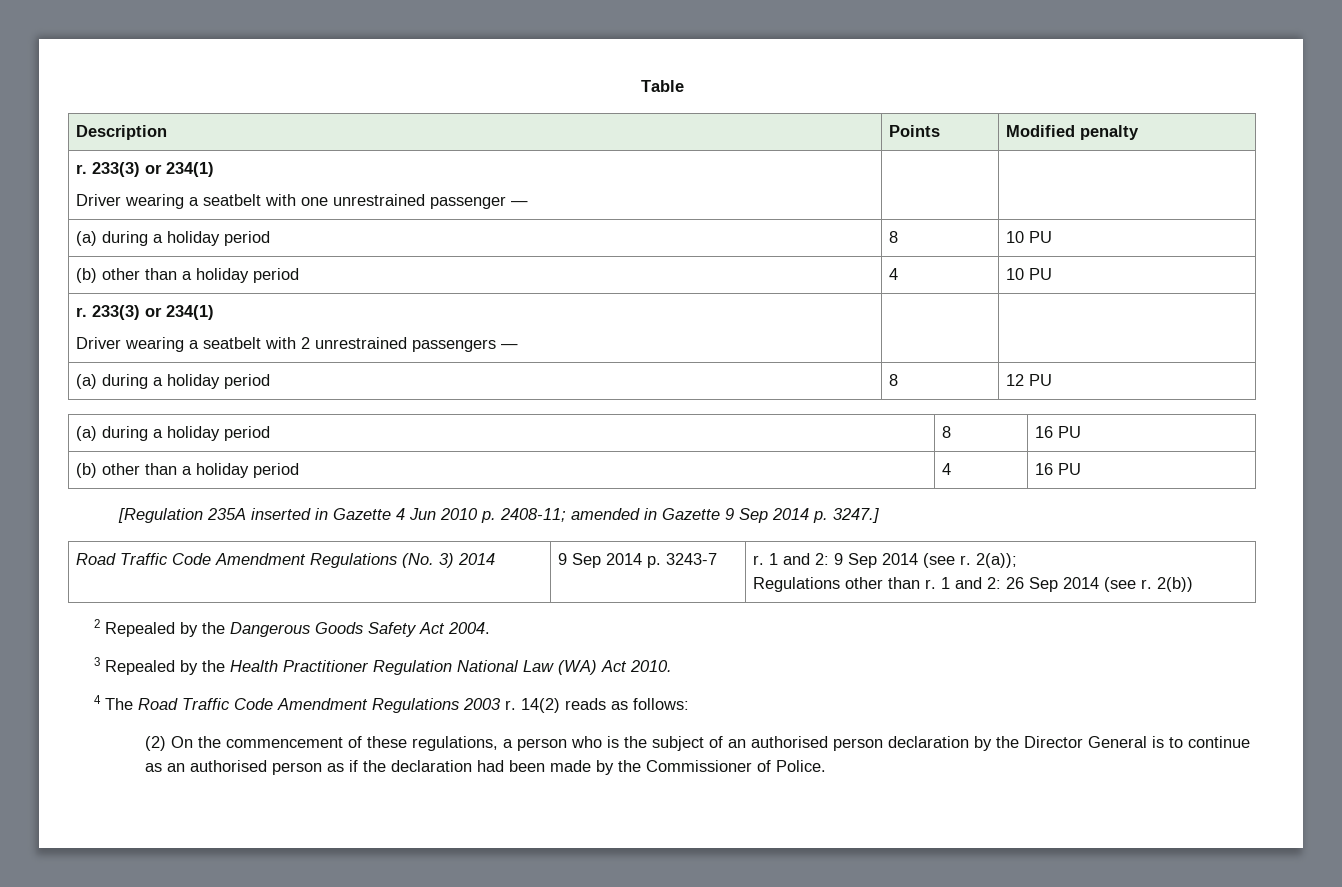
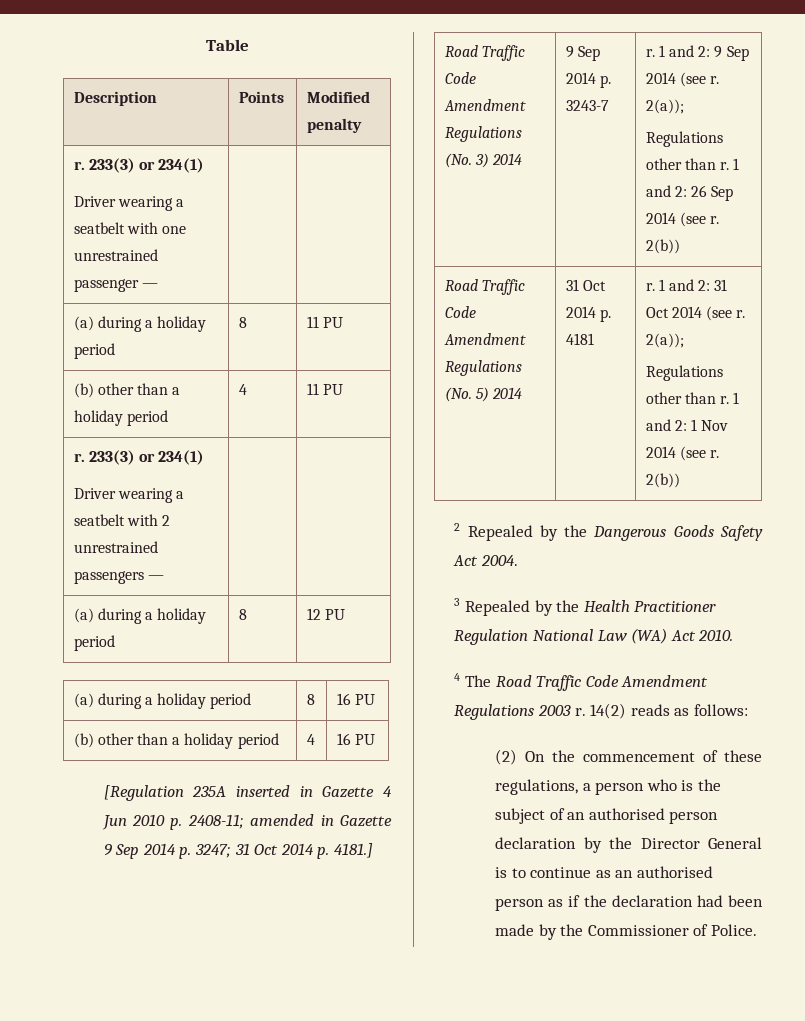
- (a) during a holiday period | 8 | 10 PU
- (b) other than a holiday period | 4 | 10 PU
+ (a) during a holiday period | 8 | 11 PU
+ (b) other than a holiday period | 4 | 11 PU
- [Regulation 235A inserted in Gazette 4 Jun 2010 p. 2408-11; amended in Gazette 9 Sep 2014 p. 3247.]
+ [Regulation 235A inserted in Gazette 4 Jun 2010 p. 2408-11; amended in Gazette 9 Sep 2014 p. 3247; 31 Oct 2014 p. 4181.]
+ Road Traffic Code Amendment Regulations (No. 5) 2014 | 31 Oct 2014 p. 4181 | r. 1 and 2: 31 Oct 2014 (see r. 2(a));
+ Regulations other than r. 1 and 2: 1 Nov 2014 (see r. 2(b))

